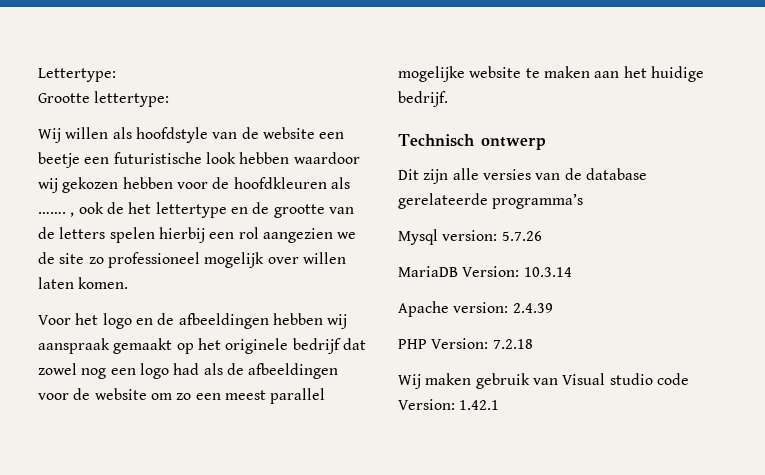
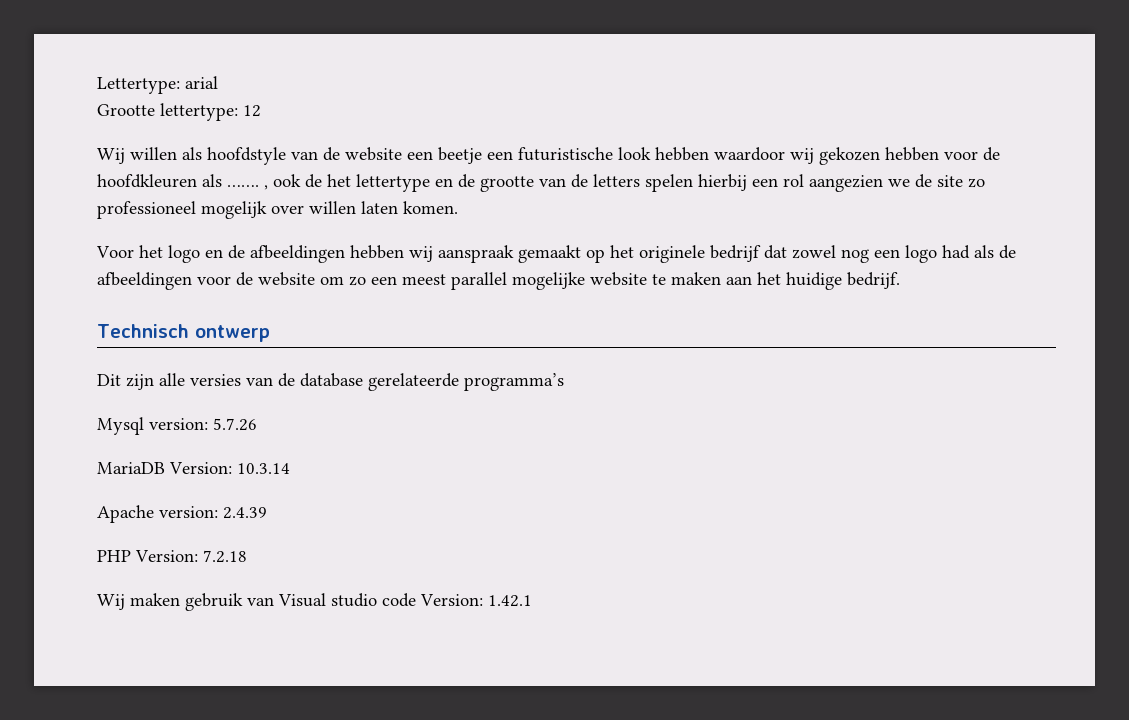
- Lettertype:
+ Lettertype: arial
- Grootte lettertype:
+ Grootte lettertype: 12

